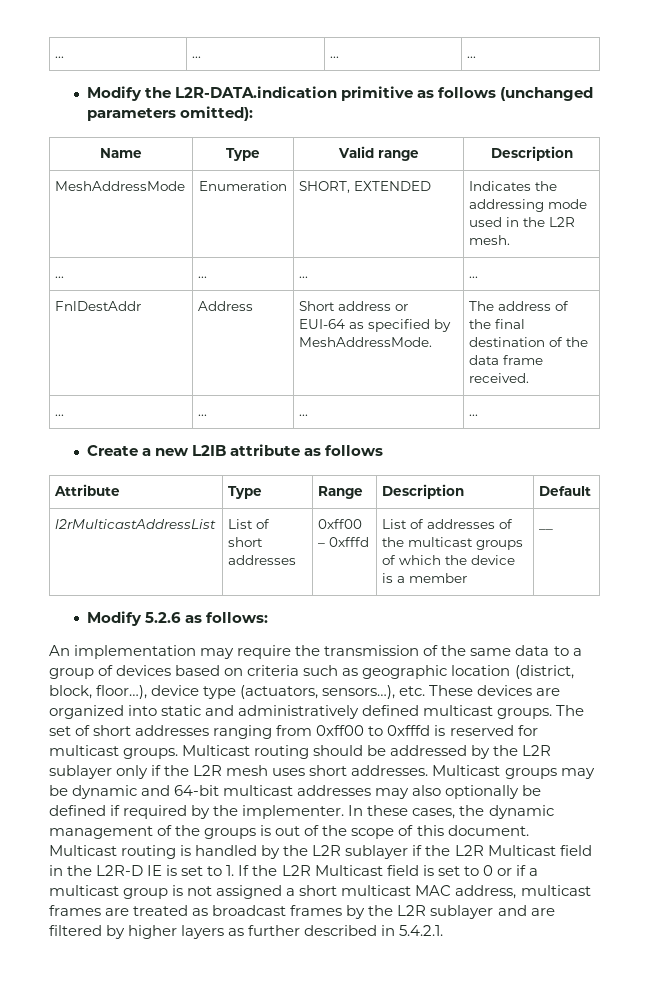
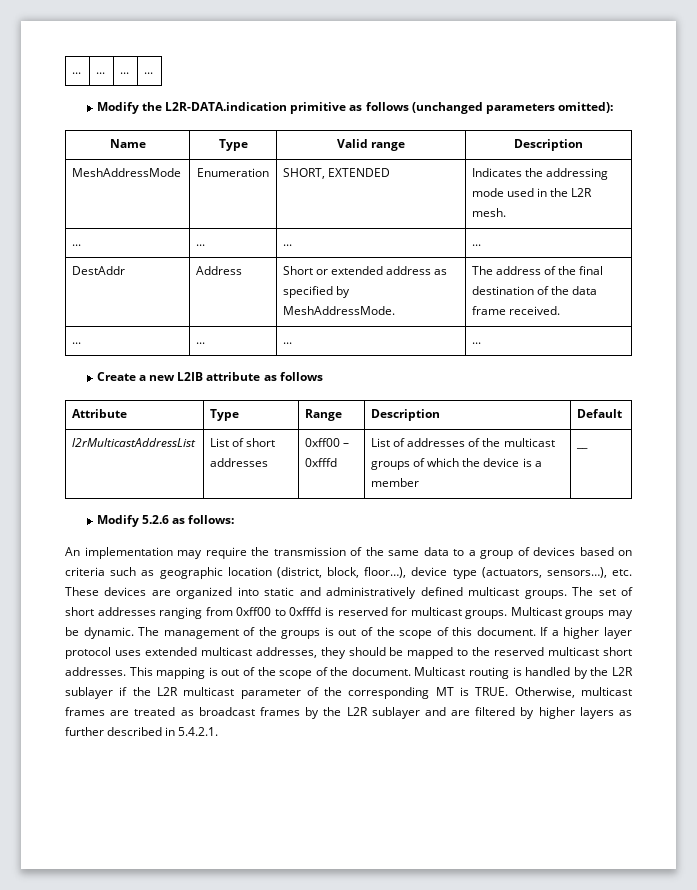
- FnlDestAddr | Address | Short address or EUI-64 as specified by MeshAddressMode. | The address of the final destination of the data frame received.
+ DestAddr | Address | Short or extended address as specified by MeshAddressMode. | The address of the final destination of the data frame received.
- Multicast routing should be addressed by the L2R sublayer only if the L2R mesh uses short addresses. Multicast groups may be dynamic and 64-bit multicast addresses may also optionally be defined if required by the implementer. In these cases, the dynamic management of the groups is out of the scope of this document.
+ Multicast groups may be dynamic. The management of the groups is out of the scope of this document.
+ If a higher layer protocol uses extended multicast addresses, they should be mapped to the reserved multicast short addresses. This mapping is out of the scope of the document.
- Multicast routing is handled by the L2R sublayer if the L2R Multicast field in the L2R-D IE is set to 1. If the L2R Multicast field is set to 0 or if a multicast group is not assigned a short multicast MAC address, multicast frames are treated as broadcast frames by the L2R sublayer and are filtered by higher layers as further described in 5.4.2.1.
+ Multicast routing is handled by the L2R sublayer if the L2R multicast parameter of the corresponding MT is TRUE. Otherwise, multicast frames are treated as broadcast frames by the L2R sublayer and are filtered by higher layers as further described in 5.4.2.1.

